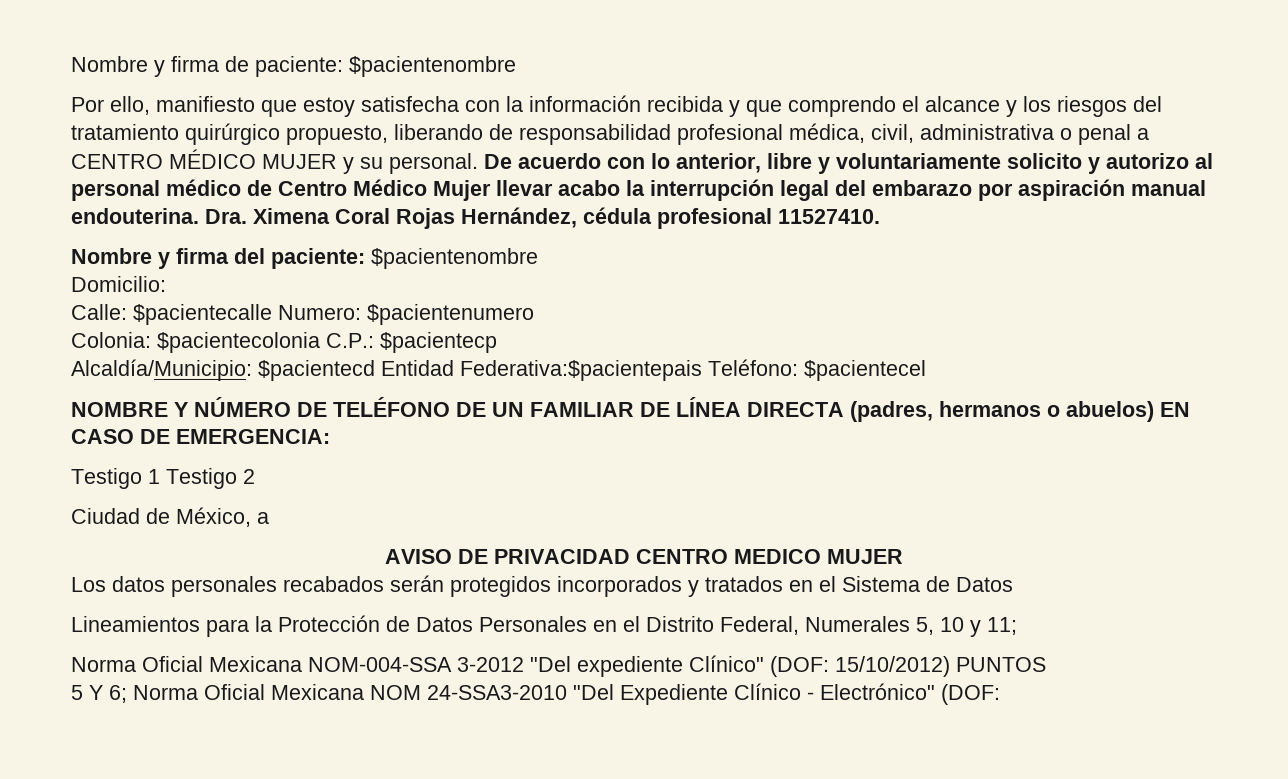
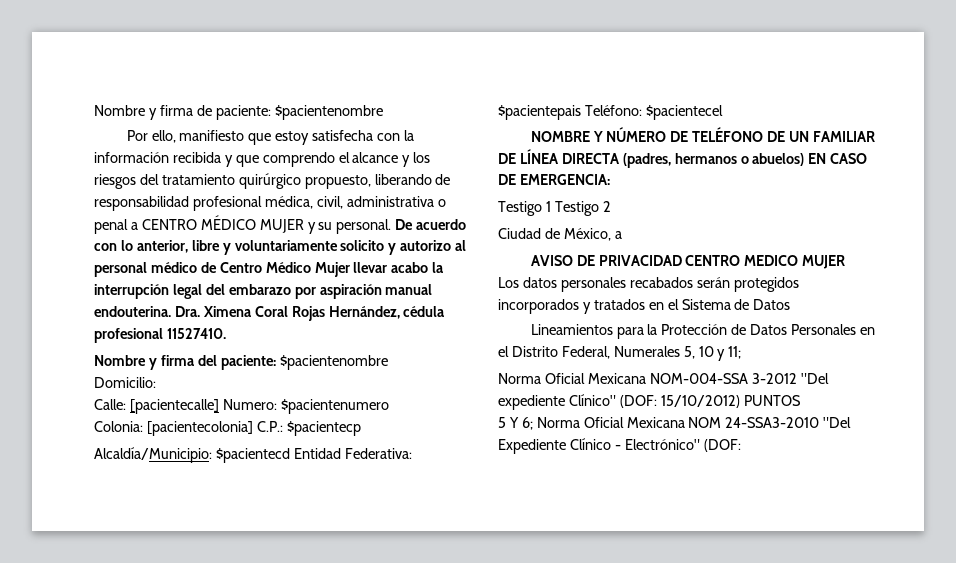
- Calle: $pacientecalle Numero: $pacientenumero
+ Calle: [pacientecalle] Numero: $pacientenumero
- Colonia: $pacientecolonia C.P.: $pacientecp
+ Colonia: [pacientecolonia] C.P.: $pacientecp
- Alcaldía/Municipio: $pacientecd Entidad Federativa:$pacientepais Teléfono: $pacientecel
+ Alcaldía/Municipio: $pacientecd Entidad Federativa: $pacientepais Teléfono: $pacientecel

